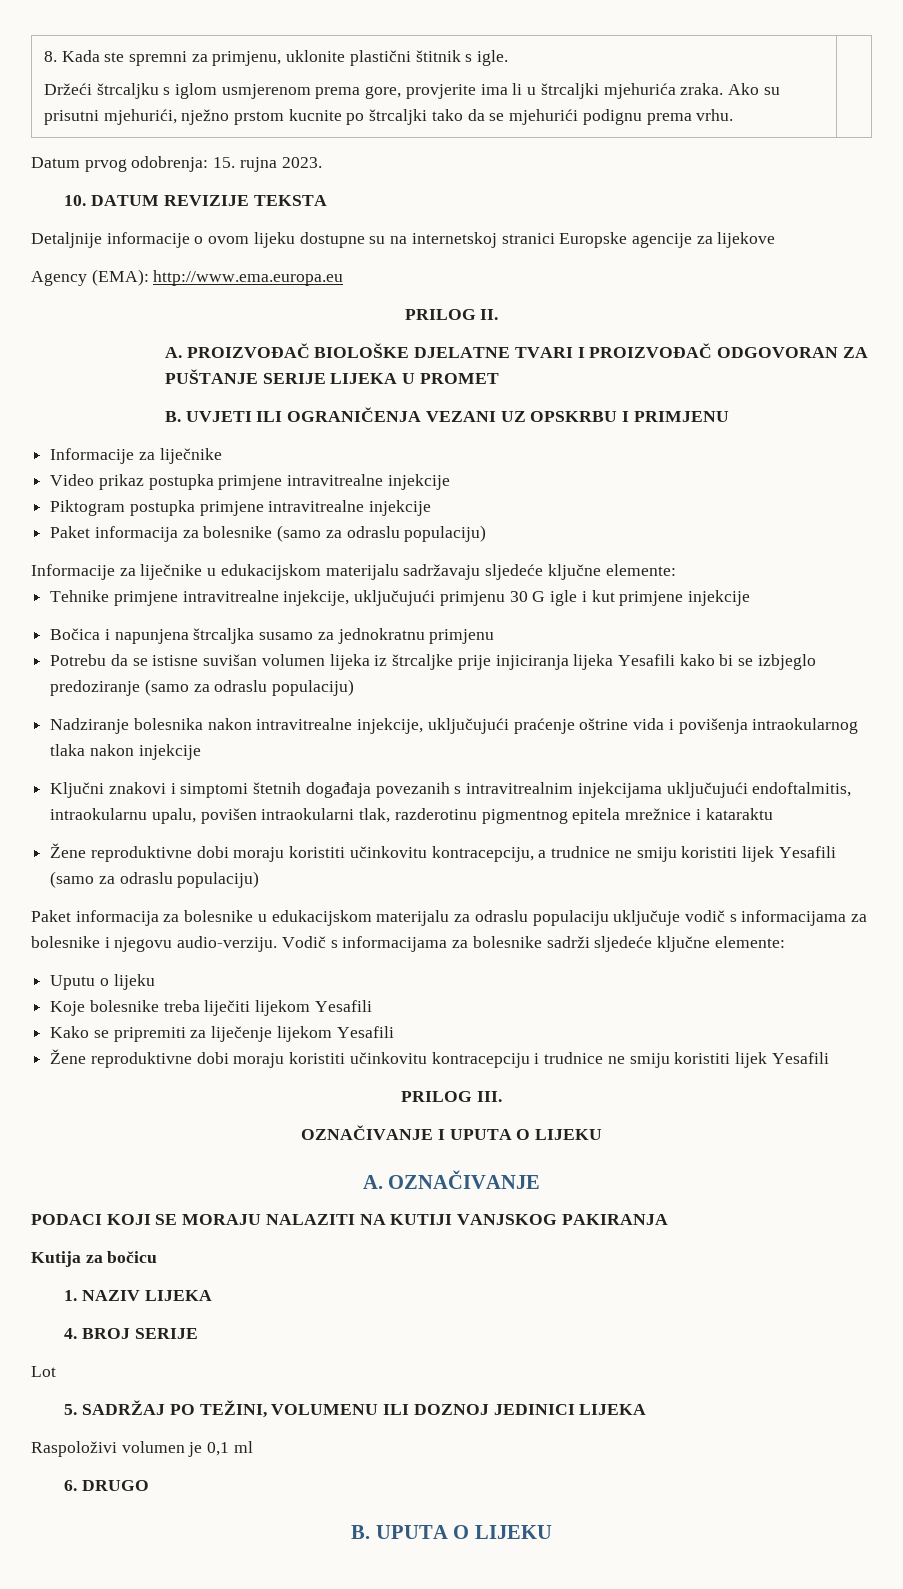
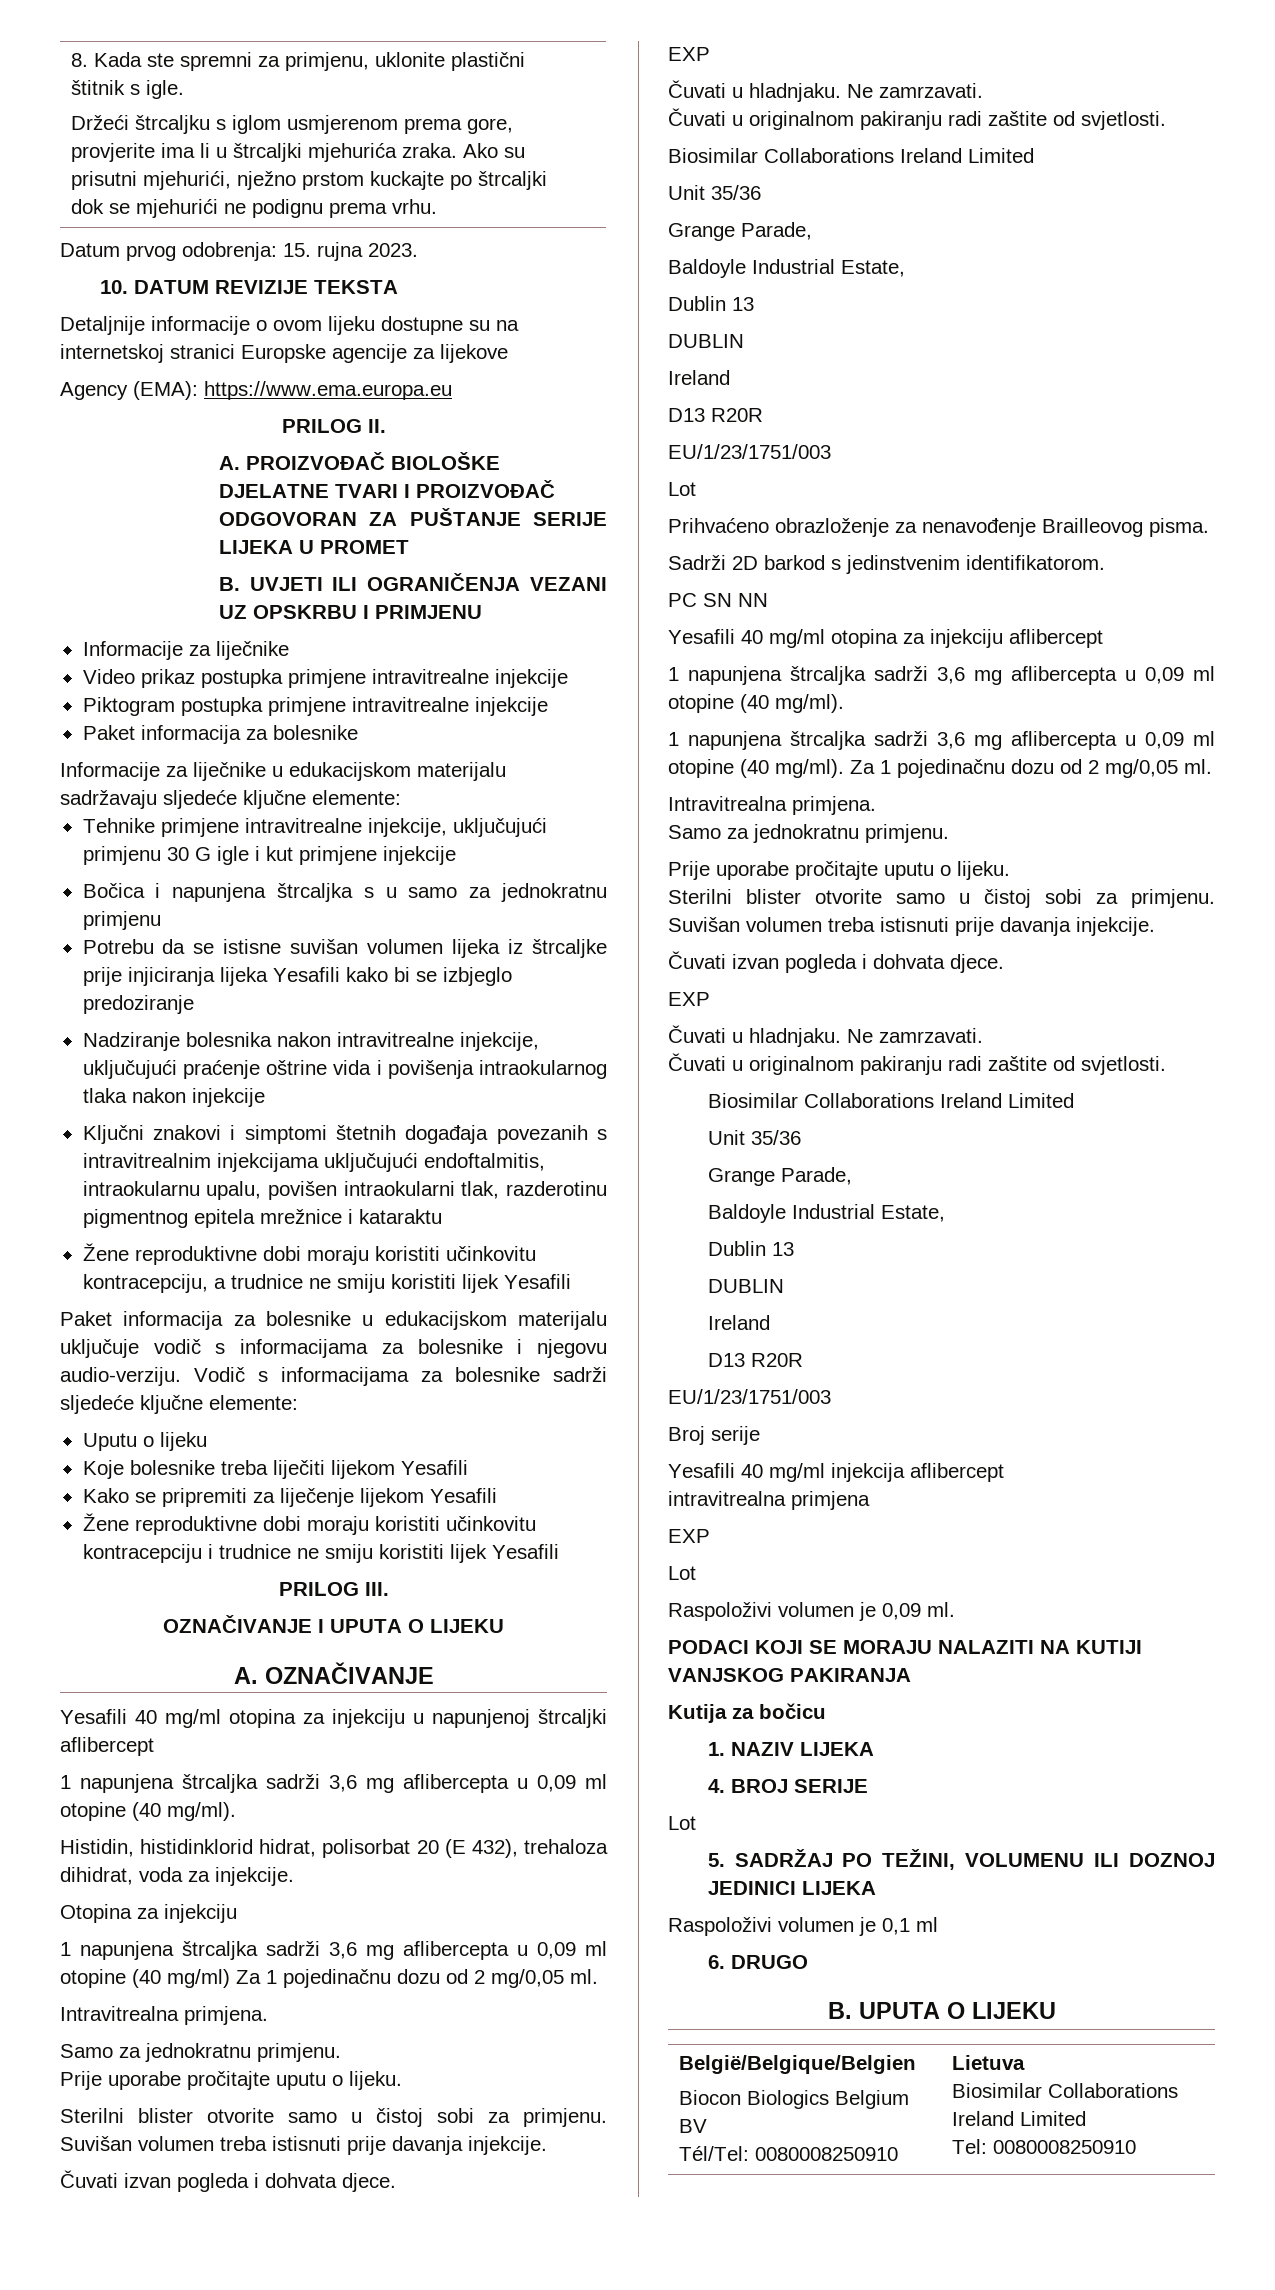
- Ako su prisutni mjehurići, nježno prstom kucnite po štrcaljki tako da se mjehurići podignu prema vrhu.
+ Ako su prisutni mjehurići, nježno prstom kuckajte po štrcaljki dok se mjehurići ne podignu prema vrhu.
- Agency (EMA): http://www.ema.europa.eu
+ Agency (EMA): https://www.ema.europa.eu
  Piktogram postupka primjene intravitrealne injekcije
- Paket informacija za bolesnike (samo za odraslu populaciju)
+ Paket informacija za bolesnike
- Bočica i napunjena štrcaljka susamo za jednokratnu primjenu
+ Bočica i napunjena štrcaljka s u samo za jednokratnu primjenu
- Potrebu da se istisne suvišan volumen lijeka iz štrcaljke prije injiciranja lijeka Yesafili kako bi se izbjeglo predoziranje (samo za odraslu populaciju)
+ Potrebu da se istisne suvišan volumen lijeka iz štrcaljke prije injiciranja lijeka Yesafili kako bi se izbjeglo predoziranje
- Žene reproduktivne dobi moraju koristiti učinkovitu kontracepciju, a trudnice ne smiju koristiti lijek Yesafili (samo za odraslu populaciju)
+ Žene reproduktivne dobi moraju koristiti učinkovitu kontracepciju, a trudnice ne smiju koristiti lijek Yesafili
- Paket informacija za bolesnike u edukacijskom materijalu za odraslu populaciju uključuje vodič s informacijama za bolesnike i njegovu audio-verziju.
+ Paket informacija za bolesnike u edukacijskom materijalu uključuje vodič s informacijama za bolesnike i njegovu audio-verziju.
+ Yesafili 40 mg/ml otopina za injekciju u napunjenoj štrcaljki aflibercept
+ 1 napunjena štrcaljka sadrži 3,6 mg aflibercepta u 0,09 ml otopine (40 mg/ml).
+ Histidin, histidinklorid hidrat, polisorbat 20 (E 432), trehaloza dihidrat, voda za injekcije.
+ Otopina za injekciju
+ 1 napunjena štrcaljka sadrži 3,6 mg aflibercepta u 0,09 ml otopine (40 mg/ml) Za 1 pojedinačnu dozu od 2 mg/0,05 ml.
+ Intravitrealna primjena.
+ Samo za jednokratnu primjenu.
+ Prije uporabe pročitajte uputu o lijeku.
+ Sterilni blister otvorite samo u čistoj sobi za primjenu. Suvišan volumen treba istisnuti prije davanja injekcije.
+ Čuvati izvan pogleda i dohvata djece.
+ EXP
+ Čuvati u hladnjaku. Ne zamrzavati.
+ Čuvati u originalnom pakiranju radi zaštite od svjetlosti.
+ Biosimilar Collaborations Ireland Limited
+ Unit 35/36
+ Grange Parade,
+ Baldoyle Industrial Estate,
+ Dublin 13
+ DUBLIN
+ Ireland
+ D13 R20R
+ EU/1/23/1751/003
+ Lot
+ Prihvaćeno obrazloženje za nenavođenje Brailleovog pisma.
+ Sadrži 2D barkod s jedinstvenim identifikatorom.
+ PC SN NN
+ Yesafili 40 mg/ml otopina za injekciju aflibercept
+ 1 napunjena štrcaljka sadrži 3,6 mg aflibercepta u 0,09 ml otopine (40 mg/ml).
+ 1 napunjena štrcaljka sadrži 3,6 mg aflibercepta u 0,09 ml otopine (40 mg/ml). Za 1 pojedinačnu dozu od 2 mg/0,05 ml.
+ Intravitrealna primjena.
+ Samo za jednokratnu primjenu.
+ Prije uporabe pročitajte uputu o lijeku.
+ Sterilni blister otvorite samo u čistoj sobi za primjenu. Suvišan volumen treba istisnuti prije davanja injekcije.
+ Čuvati izvan pogleda i dohvata djece.
+ EXP
+ Čuvati u hladnjaku. Ne zamrzavati.
+ Čuvati u originalnom pakiranju radi zaštite od svjetlosti.
+ Biosimilar Collaborations Ireland Limited
+ Unit 35/36
+ Grange Parade,
+ Baldoyle Industrial Estate,
+ Dublin 13
+ DUBLIN
+ Ireland
+ D13 R20R
+ EU/1/23/1751/003
+ Broj serije
+ Yesafili 40 mg/ml injekcija aflibercept
+ intravitrealna primjena
+ EXP
+ Lot
+ Raspoloživi volumen je 0,09 ml.
+ België/Belgique/Belgien
+ Biocon Biologics Belgium BV
+ Tél/Tel: 0080008250910 | Lietuva
+ Biosimilar Collaborations Ireland Limited
+ Tel: 0080008250910

